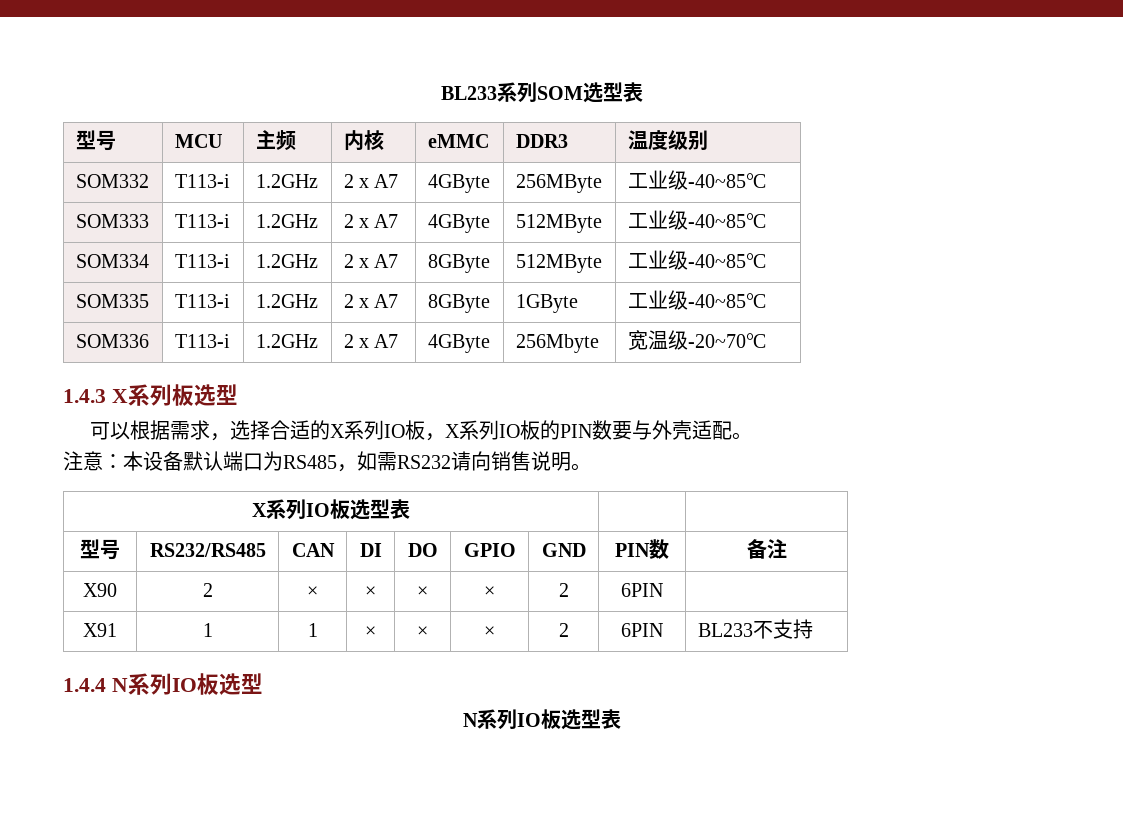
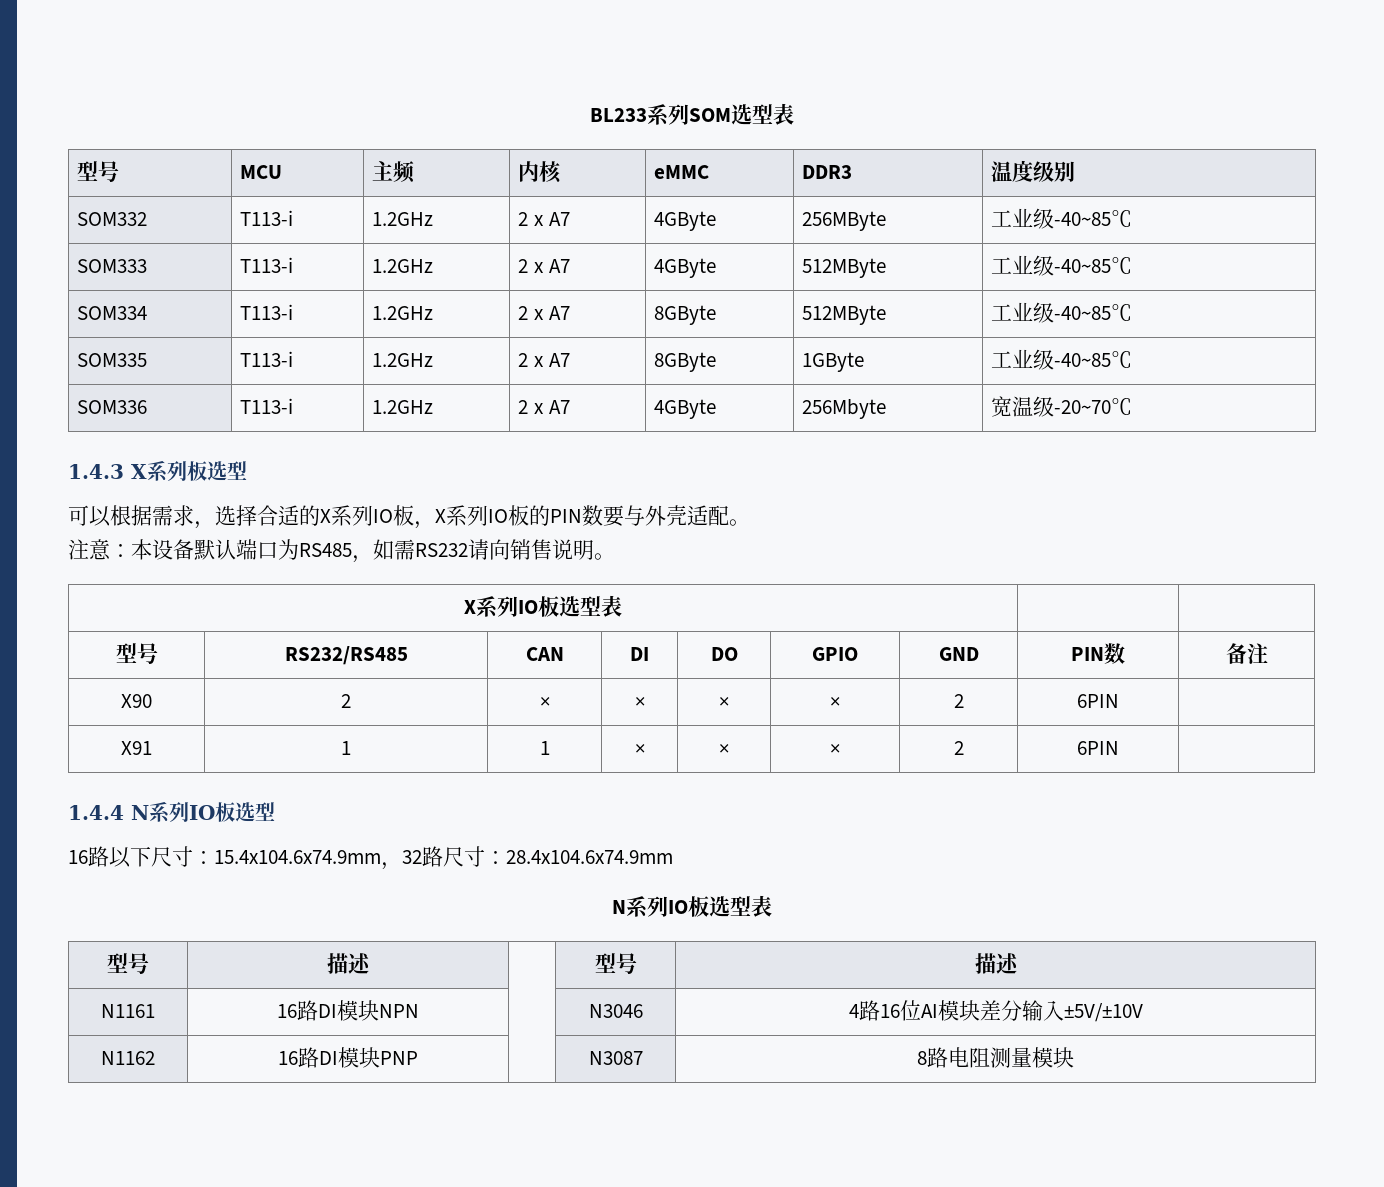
- X91 | 1 | 1 | × | × | × | 2 | 6PIN | BL233不支持
+ X91 | 1 | 1 | × | × | × | 2 | 6PIN |
+ 16路以下尺寸：15.4x104.6x74.9mm，32路尺寸：28.4x104.6x74.9mm
+ 型号 | 描述 | | 型号 | 描述
+ N1161 | 16路DI模块NPN | | N3046 | 4路16位AI模块差分输入±5V/±10V
+ N1162 | 16路DI模块PNP | | N3087 | 8路电阻测量模块

